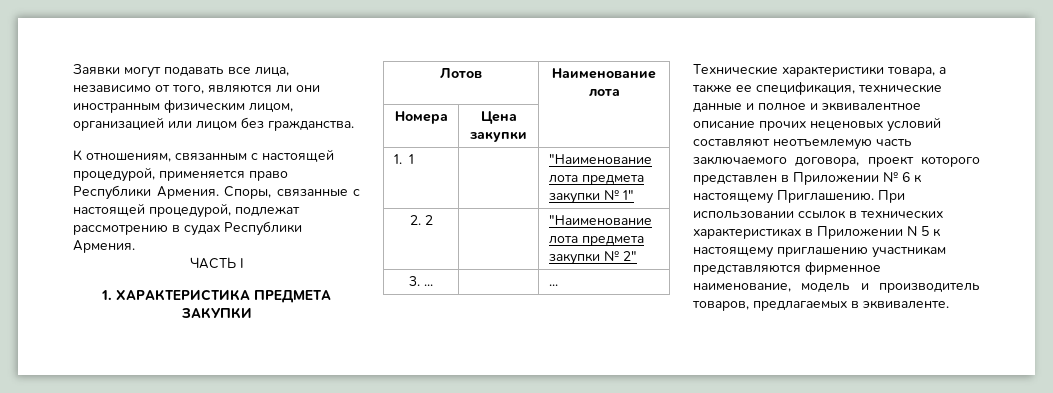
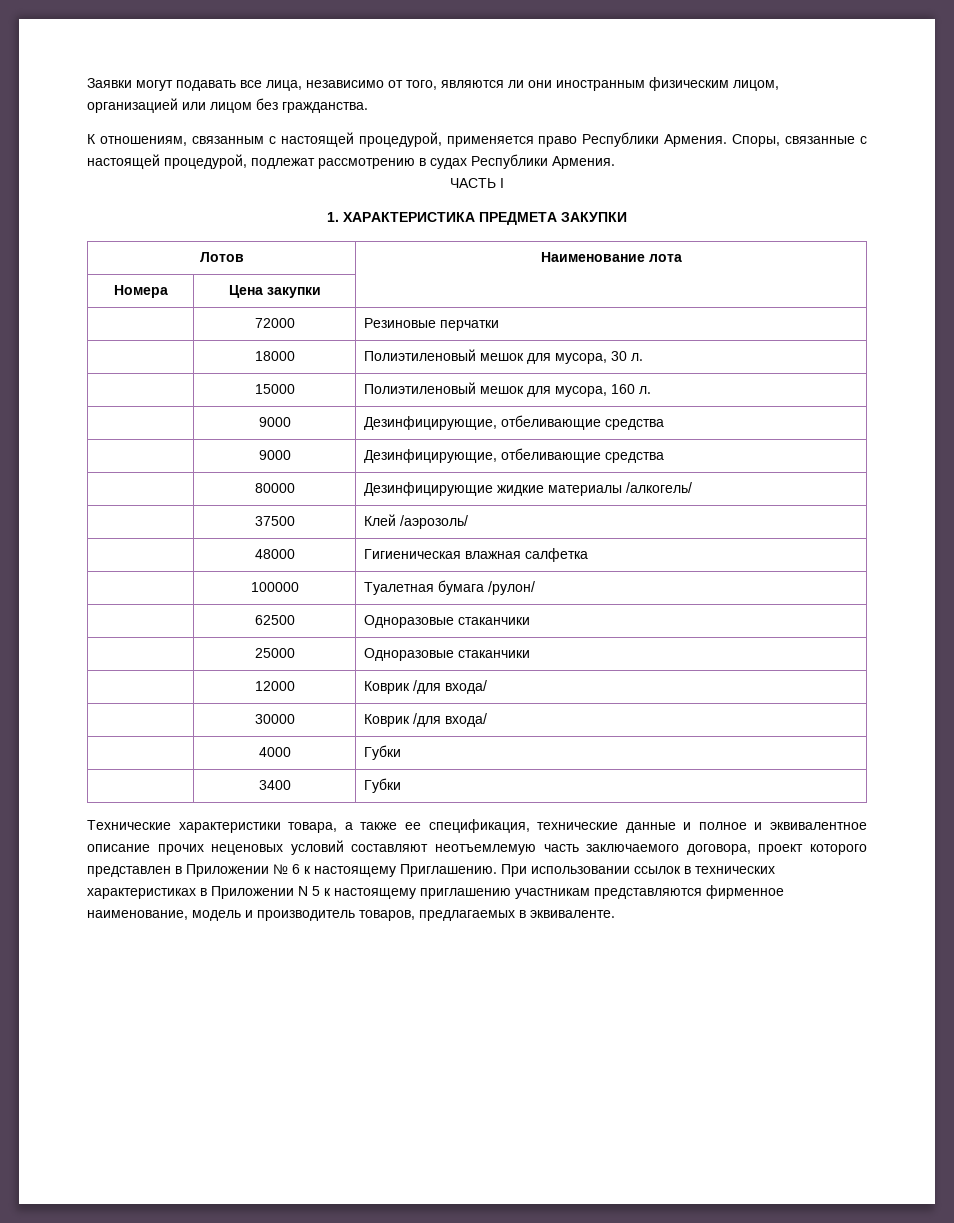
- 1. 1 | | "Наименование лота предмета закупки № 1"
- 2. 2 | | "Наименование лота предмета закупки № 2"
- 3. ... | | ...
+ | 72000 | Резиновые перчатки
+ | 18000 | Полиэтиленовый мешок для мусора, 30 л.
+ | 15000 | Полиэтиленовый мешок для мусора, 160 л.
+ | 9000 | Дезинфицирующие, отбеливающие средства
+ | 9000 | Дезинфицирующие, отбеливающие средства
+ | 80000 | Дезинфицирующие жидкие материалы /алкогель/
+ | 37500 | Клей /аэрозоль/
+ | 48000 | Гигиеническая влажная салфетка
+ | 100000 | Туалетная бумага /рулон/
+ | 62500 | Одноразовые стаканчики
+ | 25000 | Одноразовые стаканчики
+ | 12000 | Коврик /для входа/
+ | 30000 | Коврик /для входа/
+ | 4000 | Губки
+ | 3400 | Губки

